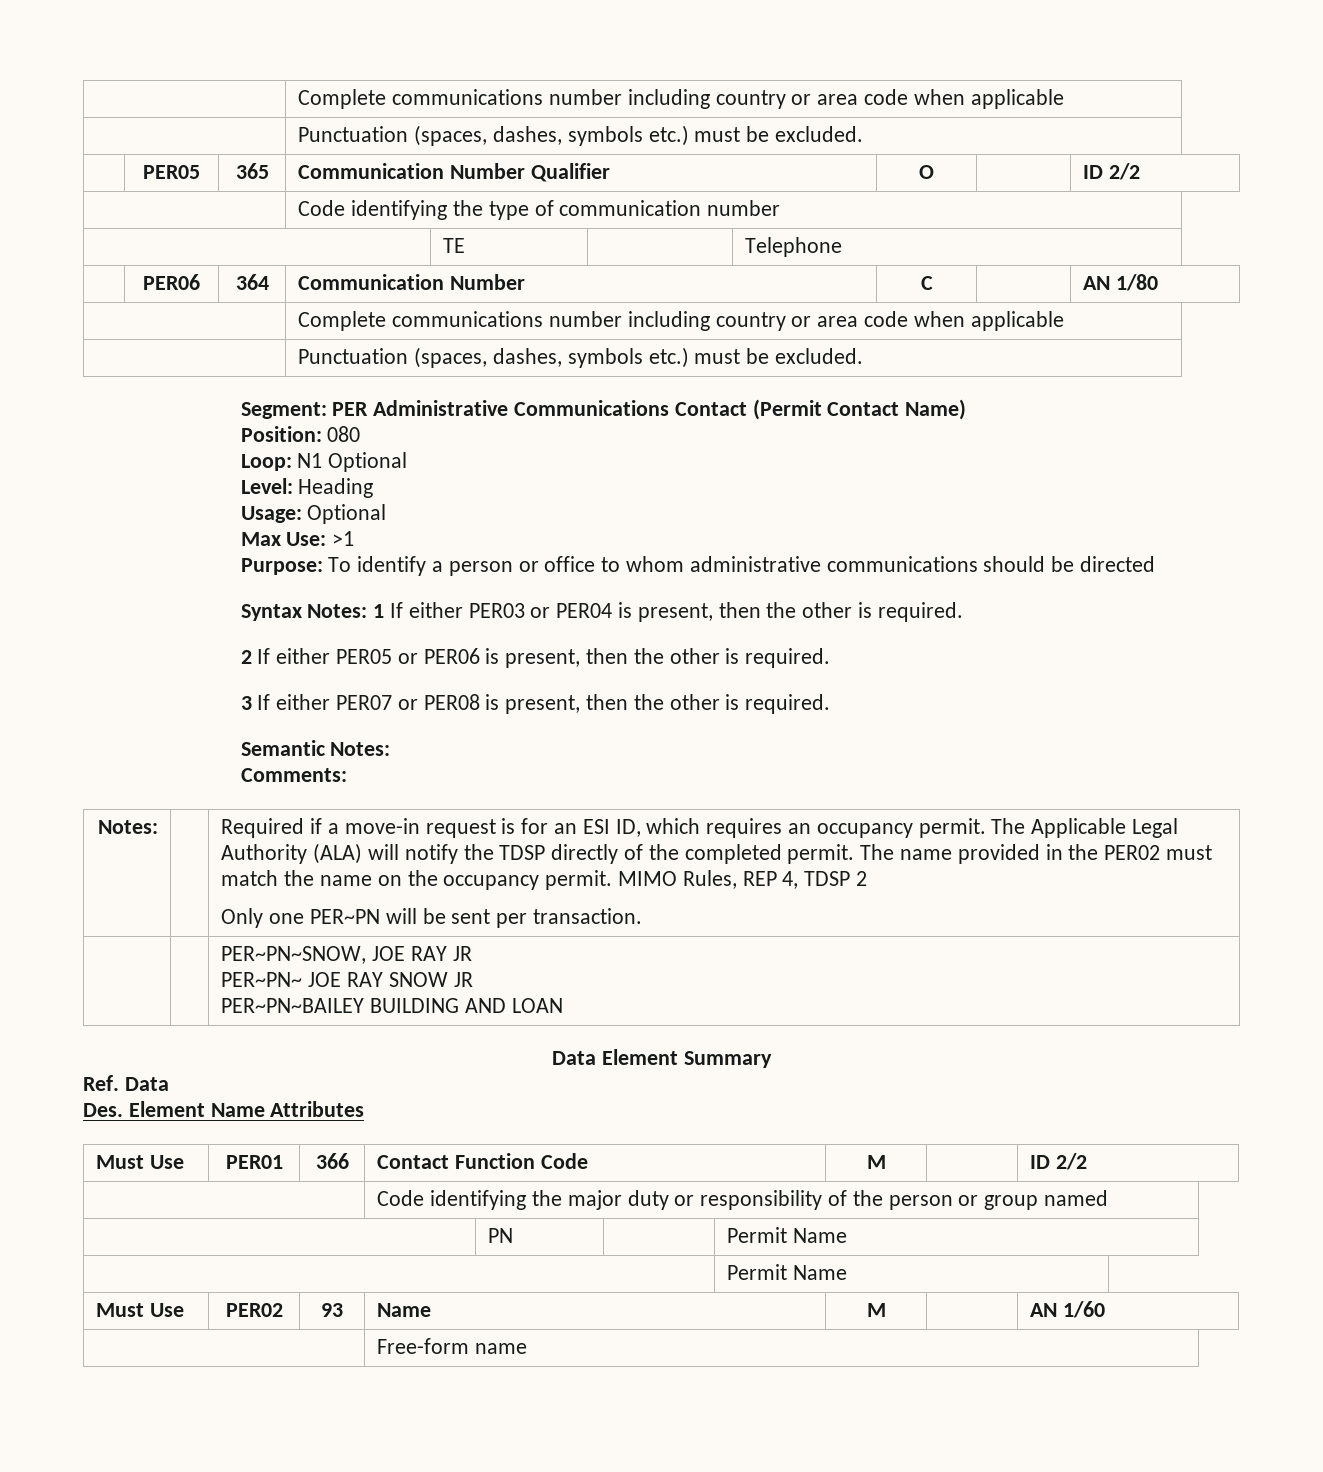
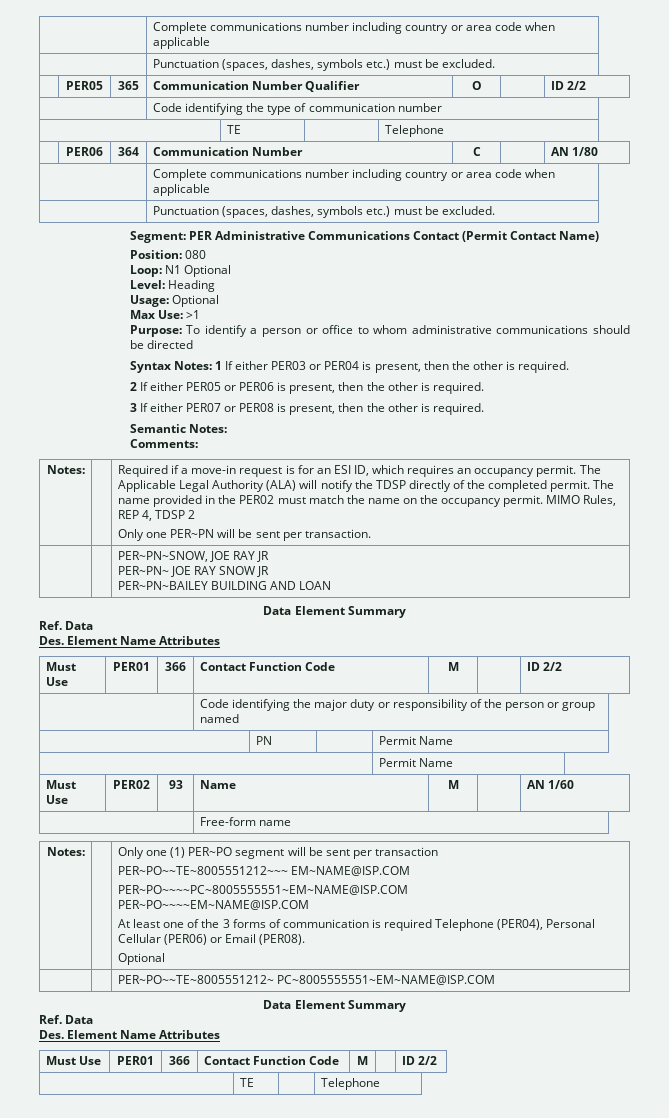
+ Notes: | | Only one (1) PER~PO segment will be sent per transaction
+ PER~PO~~TE~8005551212~~~ EM~NAME@ISP.COM
+ PER~PO~~~~PC~8005555551~EM~NAME@ISP.COM
+ PER~PO~~~~EM~NAME@ISP.COM
+ At least one of the 3 forms of communication is required Telephone (PER04), Personal Cellular (PER06) or Email (PER08).
+ Optional
+ | | PER~PO~~TE~8005551212~ PC~8005555551~EM~NAME@ISP.COM
+ Data Element Summary
+ Ref. Data
+ Des. Element Name Attributes
+ Must Use | PER01 | 366 | Contact Function Code | M | | ID 2/2
+ | TE | | Telephone

